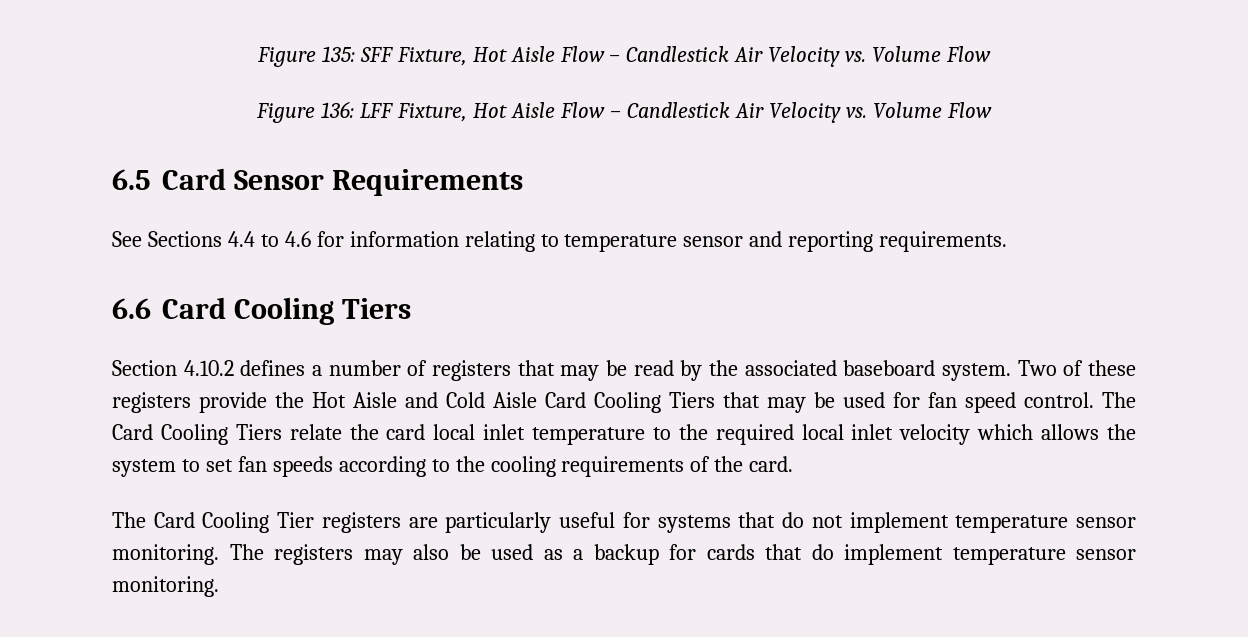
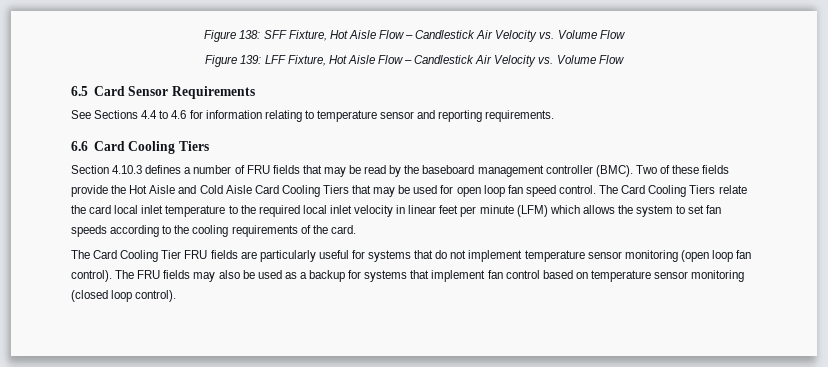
- Figure 135: SFF Fixture, Hot Aisle Flow – Candlestick Air Velocity vs. Volume Flow
+ Figure 138: SFF Fixture, Hot Aisle Flow – Candlestick Air Velocity vs. Volume Flow
- Figure 136: LFF Fixture, Hot Aisle Flow – Candlestick Air Velocity vs. Volume Flow
+ Figure 139: LFF Fixture, Hot Aisle Flow – Candlestick Air Velocity vs. Volume Flow
- Section 4.10.2 defines a number of registers that may be read by the associated baseboard system.
+ Section 4.10.3 defines a number of FRU fields that may be read by the baseboard management controller (BMC).
- Two of these registers provide the Hot Aisle and Cold Aisle Card Cooling Tiers that may be used for fan speed control.
+ Two of these fields provide the Hot Aisle and Cold Aisle Card Cooling Tiers that may be used for open loop fan speed control.
- The Card Cooling Tiers relate the card local inlet temperature to the required local inlet velocity which allows the system to set fan speeds according to the cooling requirements of the card.
+ The Card Cooling Tiers relate the card local inlet temperature to the required local inlet velocity in linear feet per minute (LFM) which allows the system to set fan speeds according to the cooling requirements of the card.
- The Card Cooling Tier registers are particularly useful for systems that do not implement temperature sensor monitoring. The registers may also be used as a backup for cards that do implement temperature sensor monitoring.
+ The Card Cooling Tier FRU fields are particularly useful for systems that do not implement temperature sensor monitoring (open loop fan control). The FRU fields may also be used as a backup for systems that implement fan control based on temperature sensor monitoring (closed loop control).

